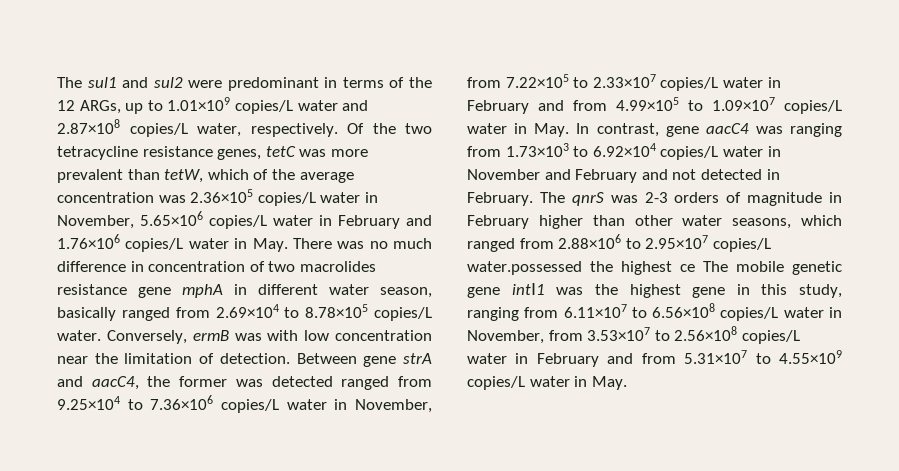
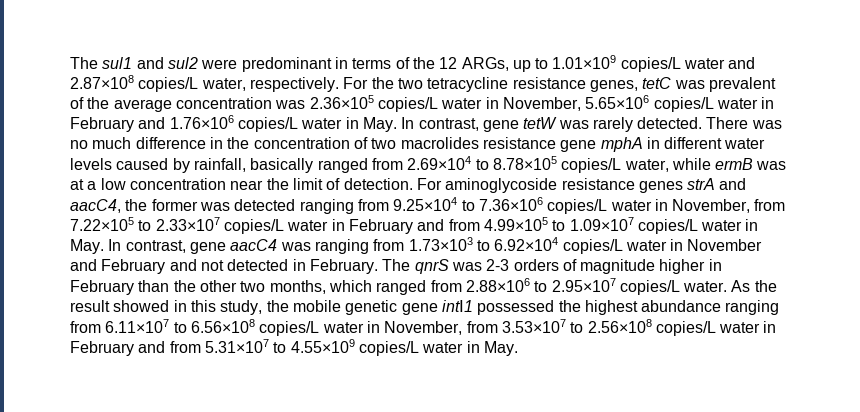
- Of the two tetracycline resistance genes, tetC was more prevalent than tetW, which of the average concentration was 2.36×105 copies/L water in November, 5.65×106 copies/L water in February and 1.76×106 copies/L water in May. There was no much difference in concentration of two macrolides resistance gene mphA in different water season, basically ranged from 2.69×104 to 8.78×105 copies/L water. Conversely, ermB was with low concentration near the limitation of detection.
+ For the two tetracycline resistance genes, tetC was prevalent of the average concentration was 2.36×105 copies/L water in November, 5.65×106 copies/L water in February and 1.76×106 copies/L water in May. In contrast, gene tetW was rarely detected. There was no much difference in the concentration of two macrolides resistance gene mphA in different water levels caused by rainfall, basically ranged from 2.69×104 to 8.78×105 copies/L water, while ermB was at a low concentration near the limit of detection.
- Between gene strA and aacC4, the former was detected ranged from 9.25×104 to 7.36×106 copies/L water in November, from 7.22×105 to 2.33×107 copies/L water in February and from 4.99×105 to 1.09×107 copies/L water in May. In contrast, gene aacC4 was ranging from 1.73×103 to 6.92×104 copies/L water in November and February and not detected in February.
+ For aminoglycoside resistance genes strA and aacC4, the former was detected ranging from 9.25×104 to 7.36×106 copies/L water in November, from 7.22×105 to 2.33×107 copies/L water in February and from 4.99×105 to 1.09×107 copies/L water in May. In contrast, gene aacC4 was ranging from 1.73×103 to 6.92×104 copies/L water in November and February and not detected in February.
- The qnrS was 2-3 orders of magnitude in February higher than other water seasons, which ranged from 2.88×106 to 2.95×107 copies/L water.possessed the highest ce The mobile genetic gene intⅠ1 was the highest gene in this study, ranging from 6.11×107 to 6.56×108 copies/L water in November, from 3.53×107 to 2.56×108 copies/L water in February and from 5.31×107 to 4.55×109 copies/L water in May.
+ The qnrS was 2-3 orders of magnitude higher in February than the other two months, which ranged from 2.88×106 to 2.95×107 copies/L water. As the result showed in this study, the mobile genetic gene intⅠ1 possessed the highest abundance ranging from 6.11×107 to 6.56×108 copies/L water in November, from 3.53×107 to 2.56×108 copies/L water in February and from 5.31×107 to 4.55×109 copies/L water in May.

